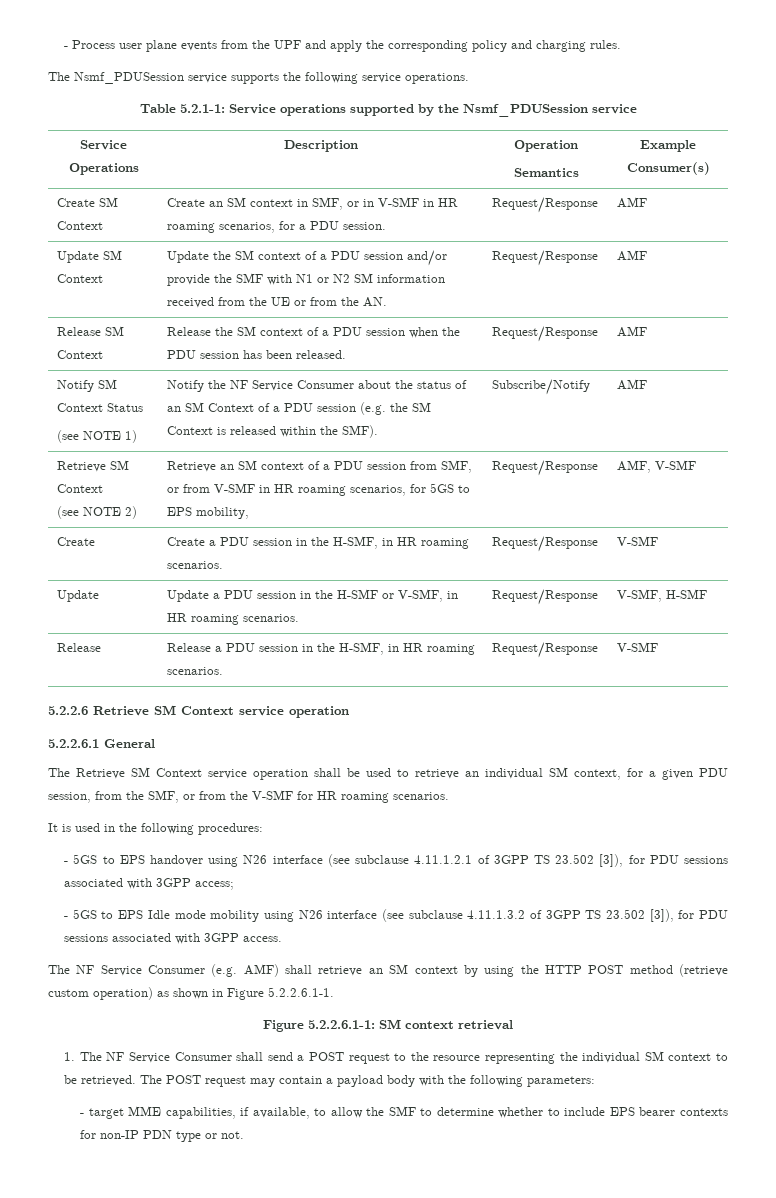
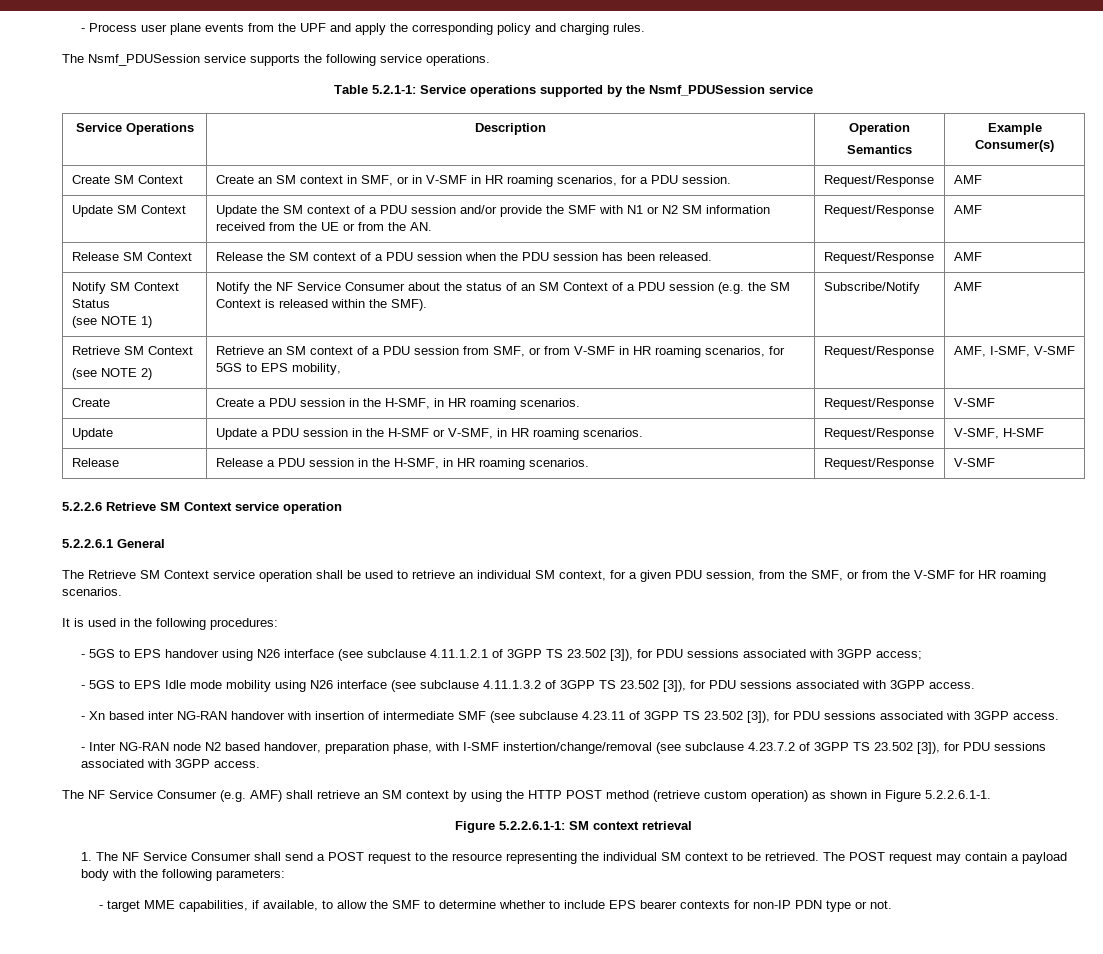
  Notify SM Context Status
  (see NOTE 1) | Notify the NF Service Consumer about the status of an SM Context of a PDU session (e.g. the SM Context is released within the SMF). | Subscribe/Notify | AMF
  Retrieve SM Context
- (see NOTE 2) | Retrieve an SM context of a PDU session from SMF, or from V-SMF in HR roaming scenarios, for 5GS to EPS mobility, | Request/Response | AMF, V-SMF
+ (see NOTE 2) | Retrieve an SM context of a PDU session from SMF, or from V-SMF in HR roaming scenarios, for 5GS to EPS mobility, | Request/Response | AMF, I-SMF, V-SMF
+ - Xn based inter NG-RAN handover with insertion of intermediate SMF (see subclause 4.23.11 of 3GPP TS 23.502 [3]), for PDU sessions associated with 3GPP access.
+ - Inter NG-RAN node N2 based handover, preparation phase, with I-SMF instertion/change/removal (see subclause 4.23.7.2 of 3GPP TS 23.502 [3]), for PDU sessions associated with 3GPP access.

